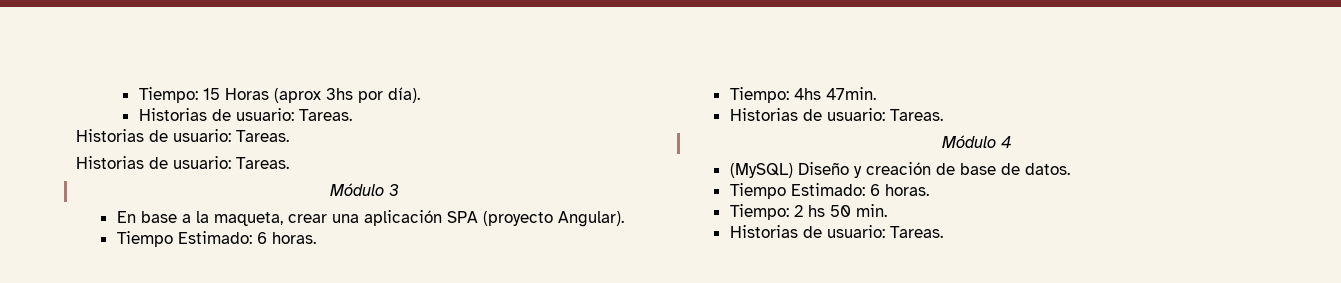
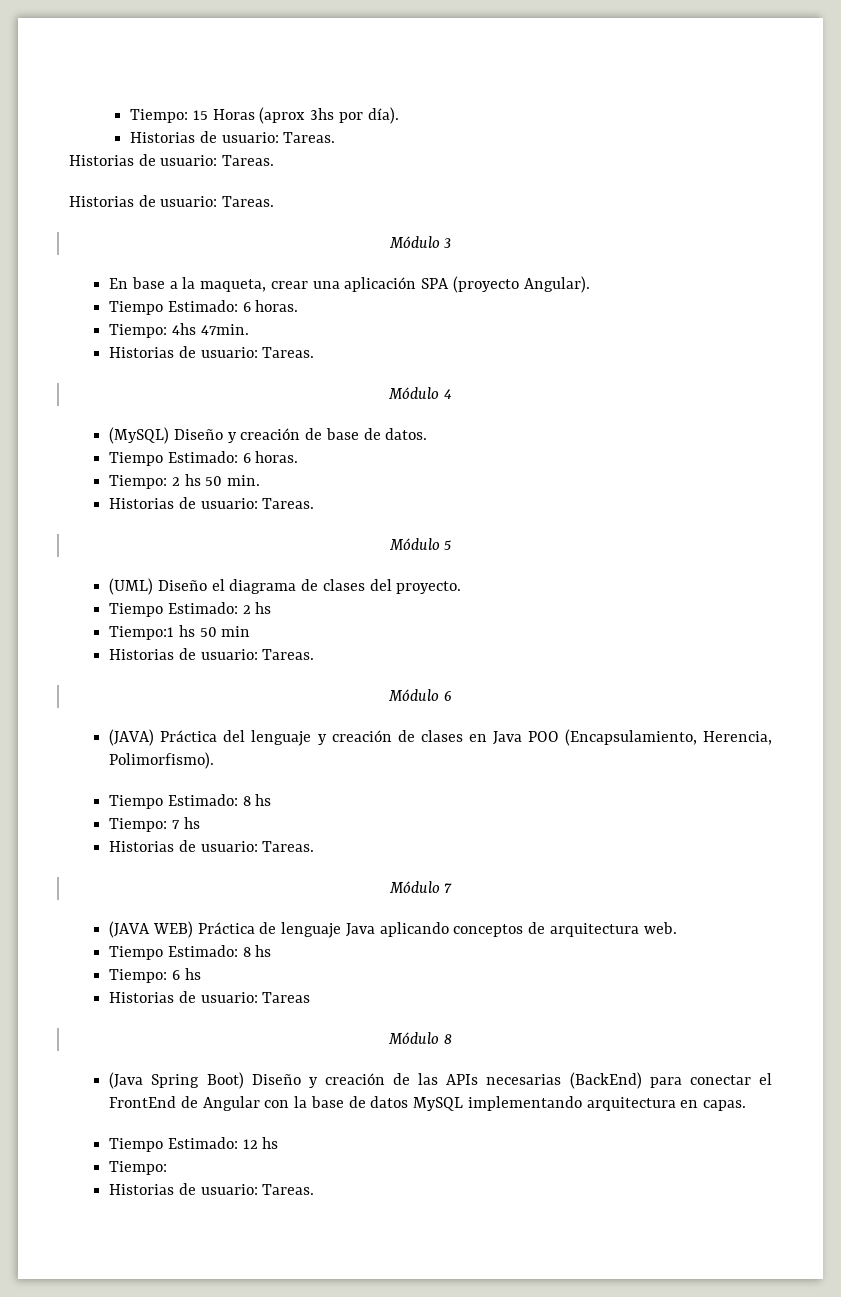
+ Módulo 5
+ (UML) Diseño el diagrama de clases del proyecto.
+ Tiempo Estimado: 2 hs
+ Tiempo:1 hs 50 min
+ Historias de usuario: Tareas.
+ Módulo 6
+ (JAVA) Práctica del lenguaje y creación de clases en Java POO (Encapsulamiento, Herencia, Polimorfismo).
+ Tiempo Estimado: 8 hs
+ Tiempo: 7 hs
+ Historias de usuario: Tareas.
+ Módulo 7
+ (JAVA WEB) Práctica de lenguaje Java aplicando conceptos de arquitectura web.
+ Tiempo Estimado: 8 hs
+ Tiempo: 6 hs
+ Historias de usuario: Tareas
+ Módulo 8
+ (Java Spring Boot) Diseño y creación de las APIs necesarias (BackEnd) para conectar el FrontEnd de Angular con la base de datos MySQL implementando arquitectura en capas.
+ Tiempo Estimado: 12 hs
+ Tiempo:
+ Historias de usuario: Tareas.

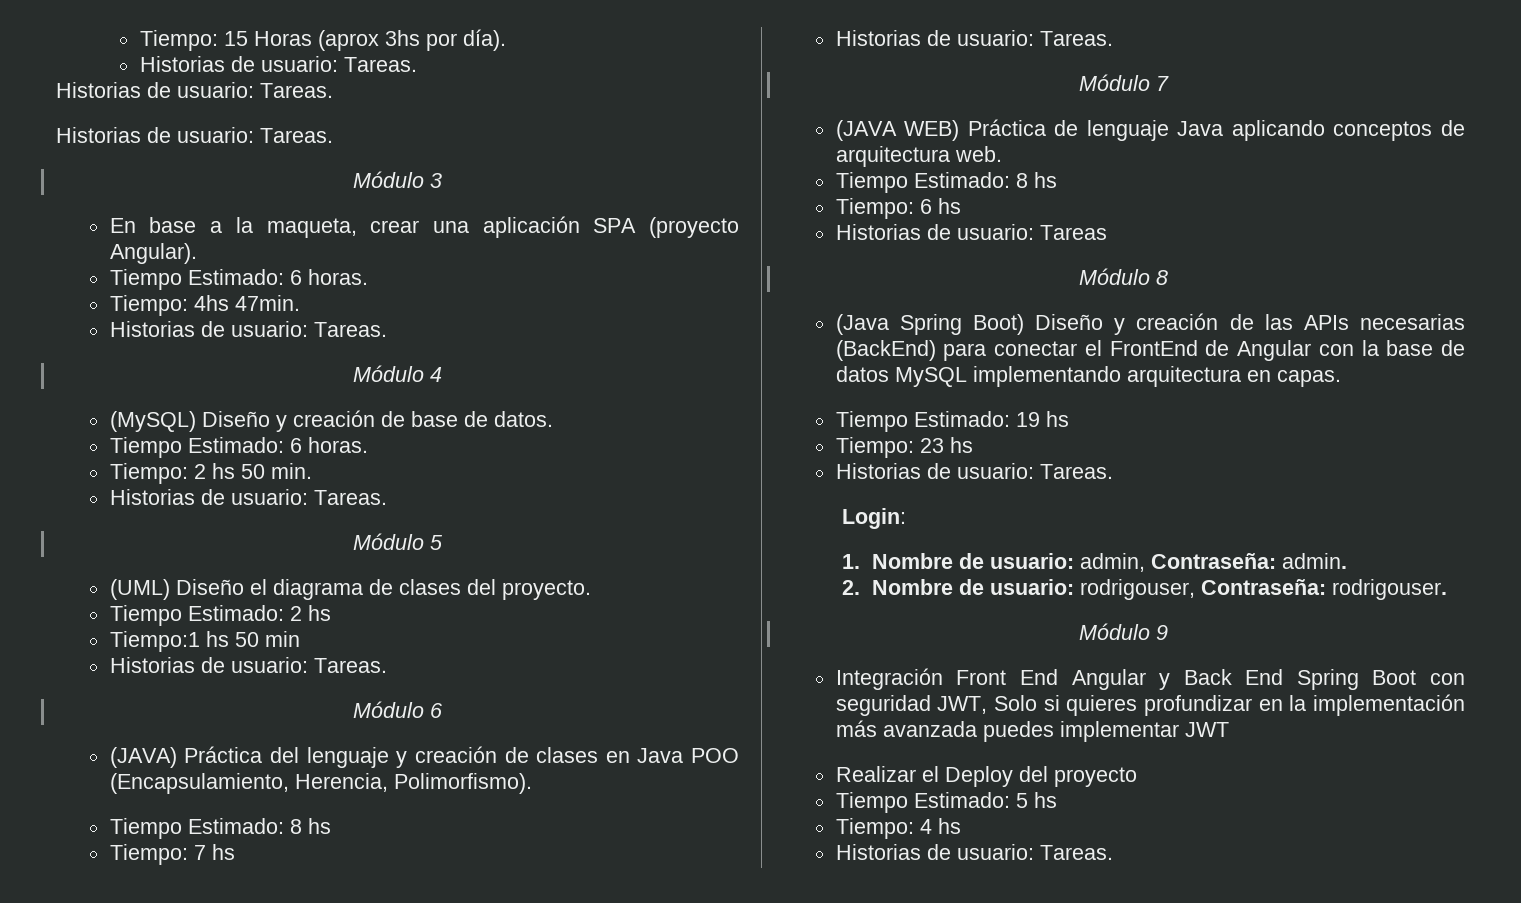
- Tiempo Estimado: 12 hs
- Tiempo:
+ Tiempo Estimado: 19 hs
+ Tiempo: 23 hs
+ Historias de usuario: Tareas.
+ Login:
+ 1. Nombre de usuario: admin, Contraseña: admin.
+ 2. Nombre de usuario: rodrigouser, Contraseña: rodrigouser.
+ Módulo 9
+ Integración Front End Angular y Back End Spring Boot con seguridad JWT, Solo si quieres profundizar en la implementación más avanzada puedes implementar JWT
+ Realizar el Deploy del proyecto
+ Tiempo Estimado: 5 hs
+ Tiempo: 4 hs

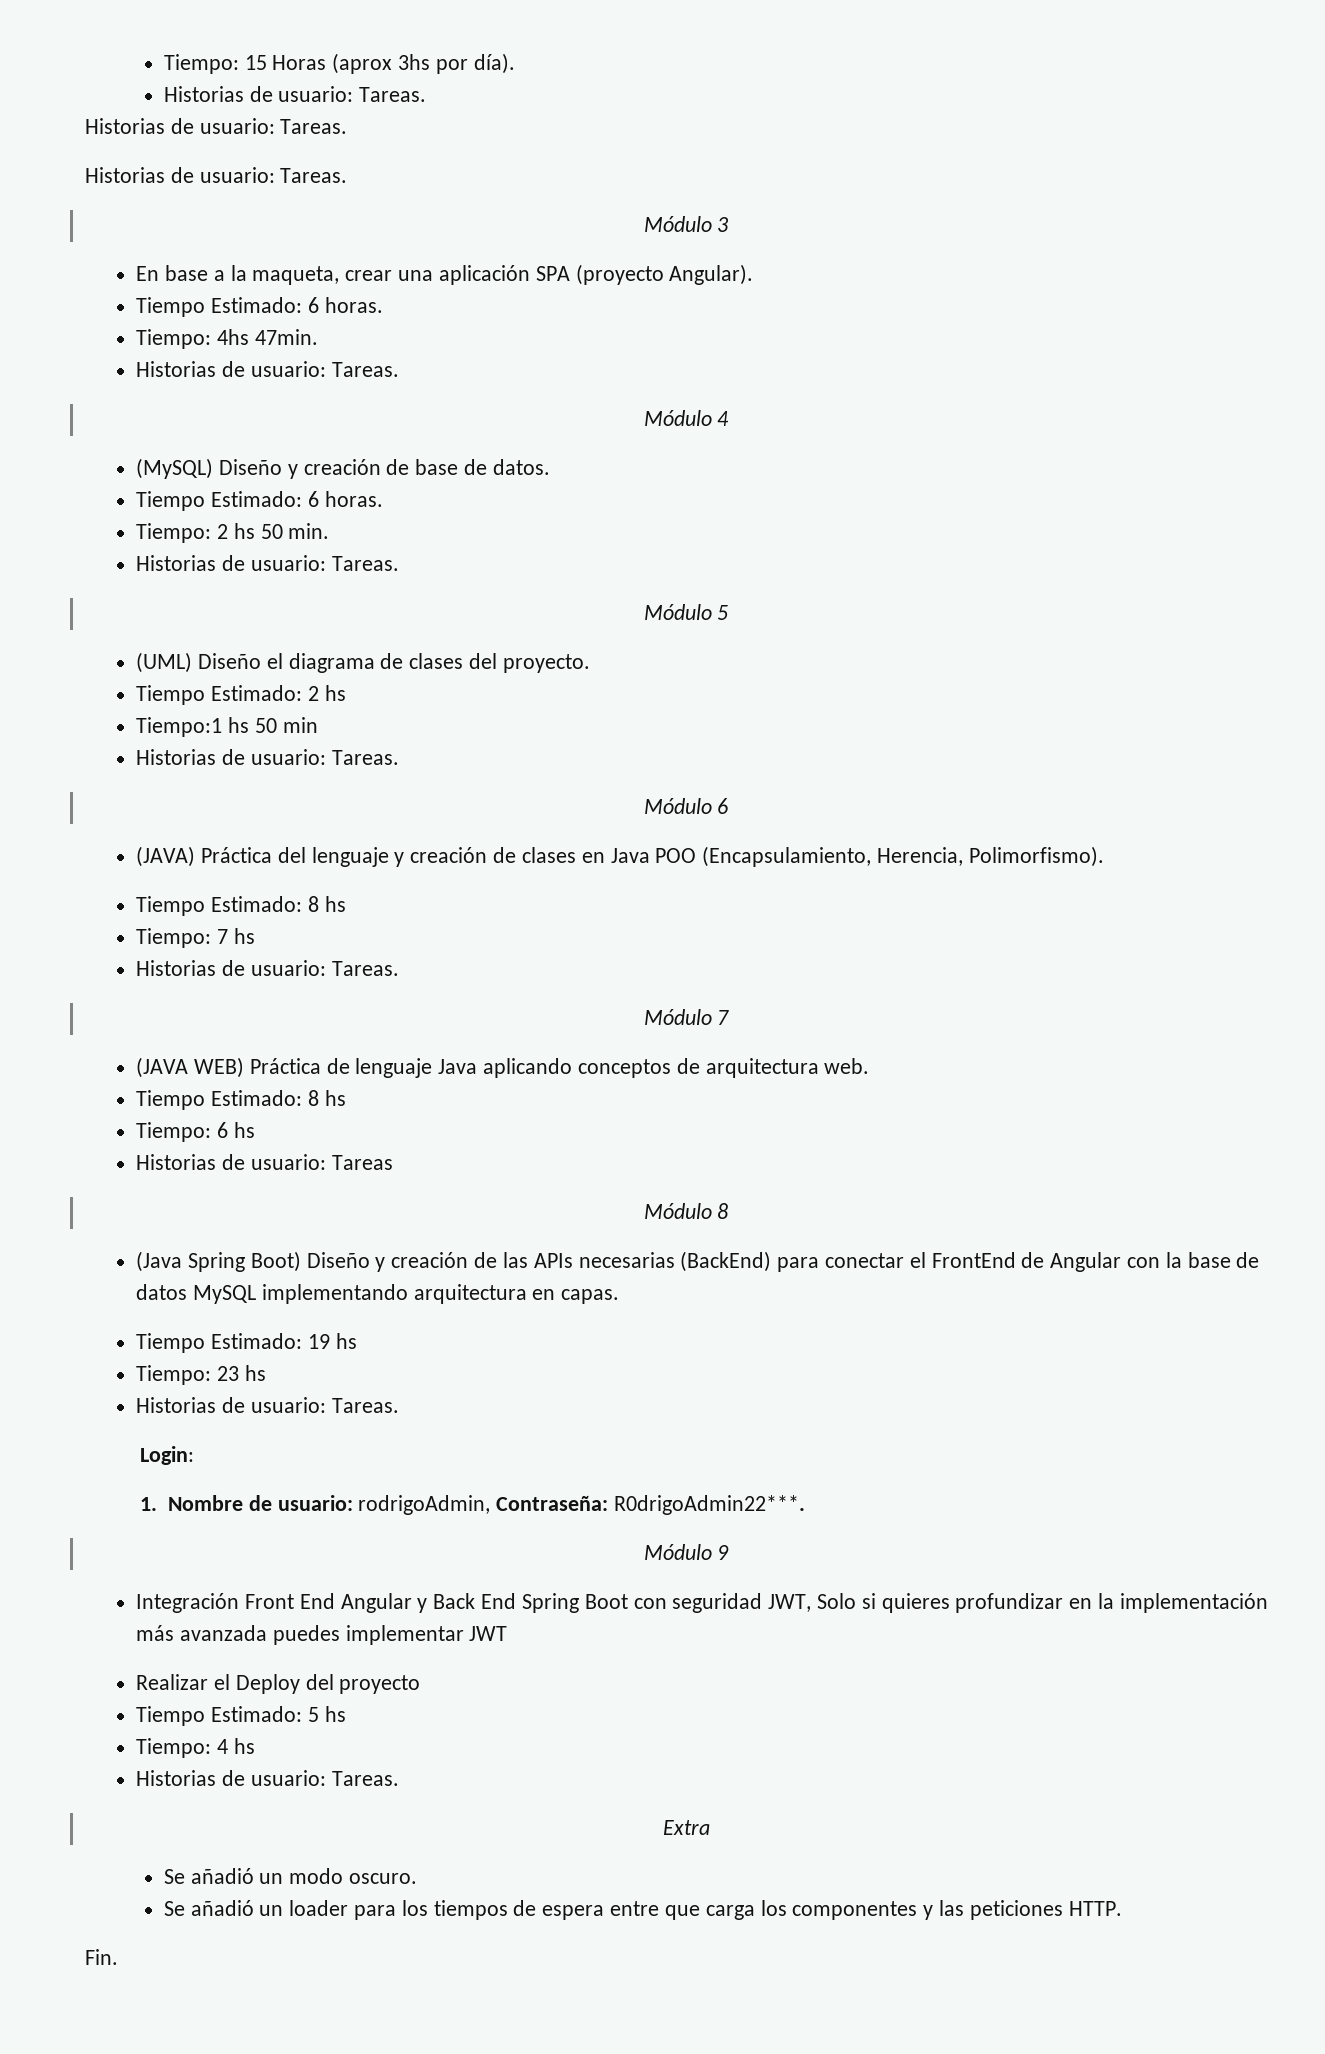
- 1. Nombre de usuario: admin, Contraseña: admin.
- 2. Nombre de usuario: rodrigouser, Contraseña: rodrigouser.
+ 1. Nombre de usuario: rodrigoAdmin, Contraseña: R0drigoAdmin22***.
+ Extra
+ Se añadió un modo oscuro.
+ Se añadió un loader para los tiempos de espera entre que carga los componentes y las peticiones HTTP.
+ Fin.

